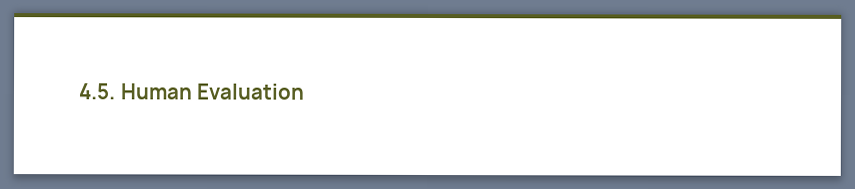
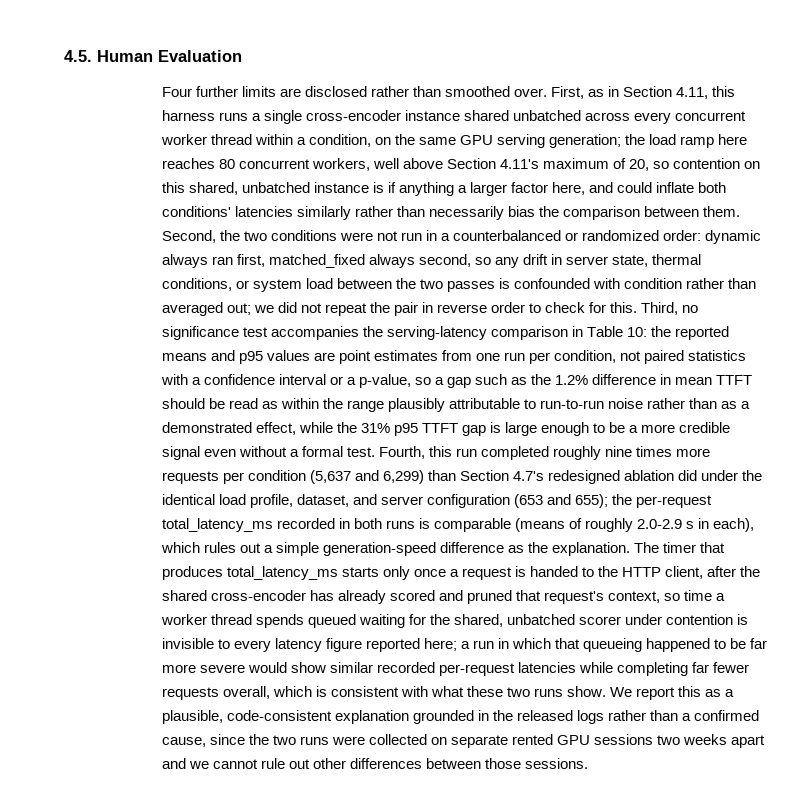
+ Four further limits are disclosed rather than smoothed over. First, as in Section 4.11, this harness runs a single cross-encoder instance shared unbatched across every concurrent worker thread within a condition, on the same GPU serving generation; the load ramp here reaches 80 concurrent workers, well above Section 4.11's maximum of 20, so contention on this shared, unbatched instance is if anything a larger factor here, and could inflate both conditions' latencies similarly rather than necessarily bias the comparison between them. Second, the two conditions were not run in a counterbalanced or randomized order: dynamic always ran first, matched_fixed always second, so any drift in server state, thermal conditions, or system load between the two passes is confounded with condition rather than averaged out; we did not repeat the pair in reverse order to check for this. Third, no significance test accompanies the serving-latency comparison in Table 10: the reported means and p95 values are point estimates from one run per condition, not paired statistics with a confidence interval or a p-value, so a gap such as the 1.2% difference in mean TTFT should be read as within the range plausibly attributable to run-to-run noise rather than as a demonstrated effect, while the 31% p95 TTFT gap is large enough to be a more credible signal even without a formal test. Fourth, this run completed roughly nine times more requests per condition (5,637 and 6,299) than Section 4.7's redesigned ablation did under the identical load profile, dataset, and server configuration (653 and 655); the per-request total_latency_ms recorded in both runs is comparable (means of roughly 2.0-2.9 s in each), which rules out a simple generation-speed difference as the explanation. The timer that produces total_latency_ms starts only once a request is handed to the HTTP client, after the shared cross-encoder has already scored and pruned that request's context, so time a worker thread spends queued waiting for the shared, unbatched scorer under contention is invisible to every latency figure reported here; a run in which that queueing happened to be far more severe would show similar recorded per-request latencies while completing far fewer requests overall, which is consistent with what these two runs show. We report this as a plausible, code-consistent explanation grounded in the released logs rather than a confirmed cause, since the two runs were collected on separate rented GPU sessions two weeks apart and we cannot rule out other differences between those sessions.

